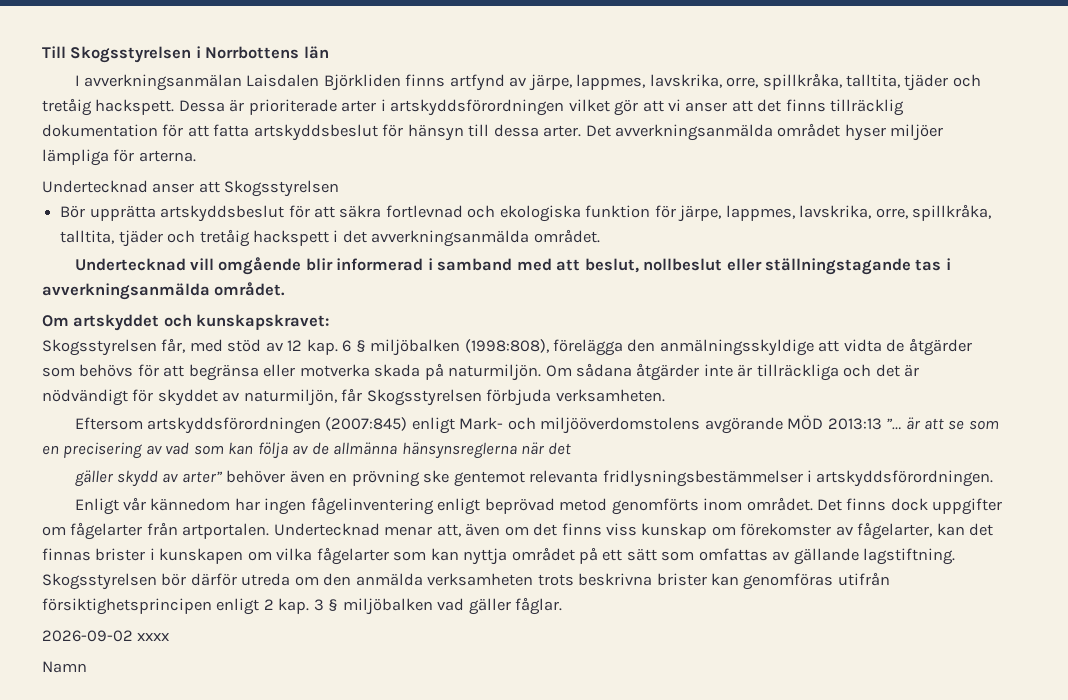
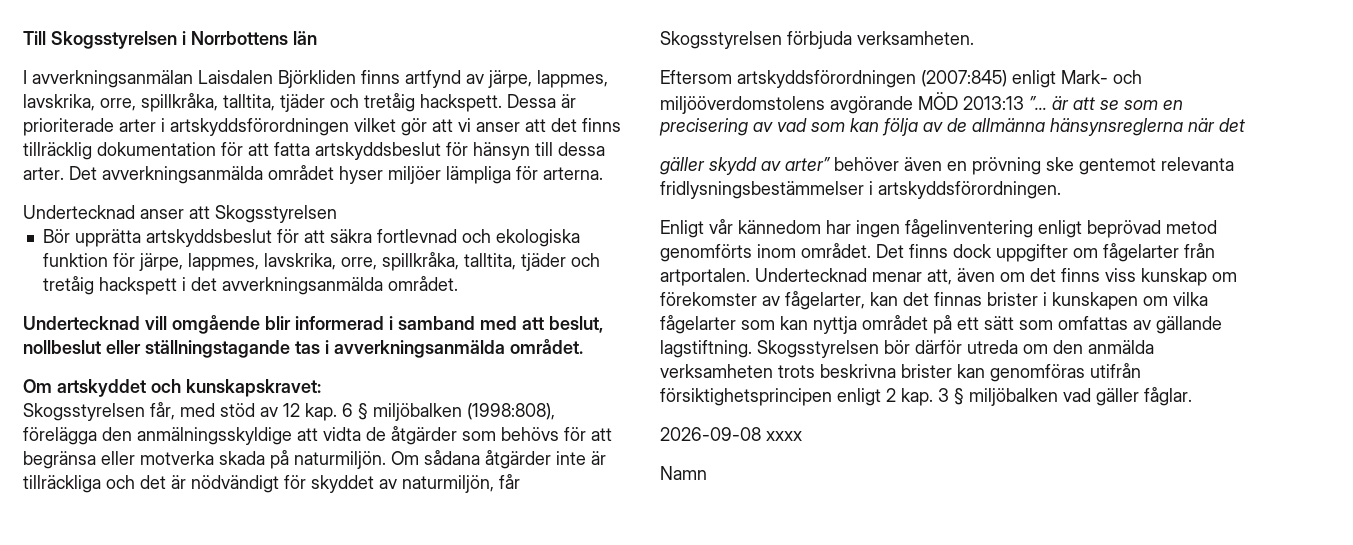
- 2026-09-02 xxxx
+ 2026-09-08 xxxx

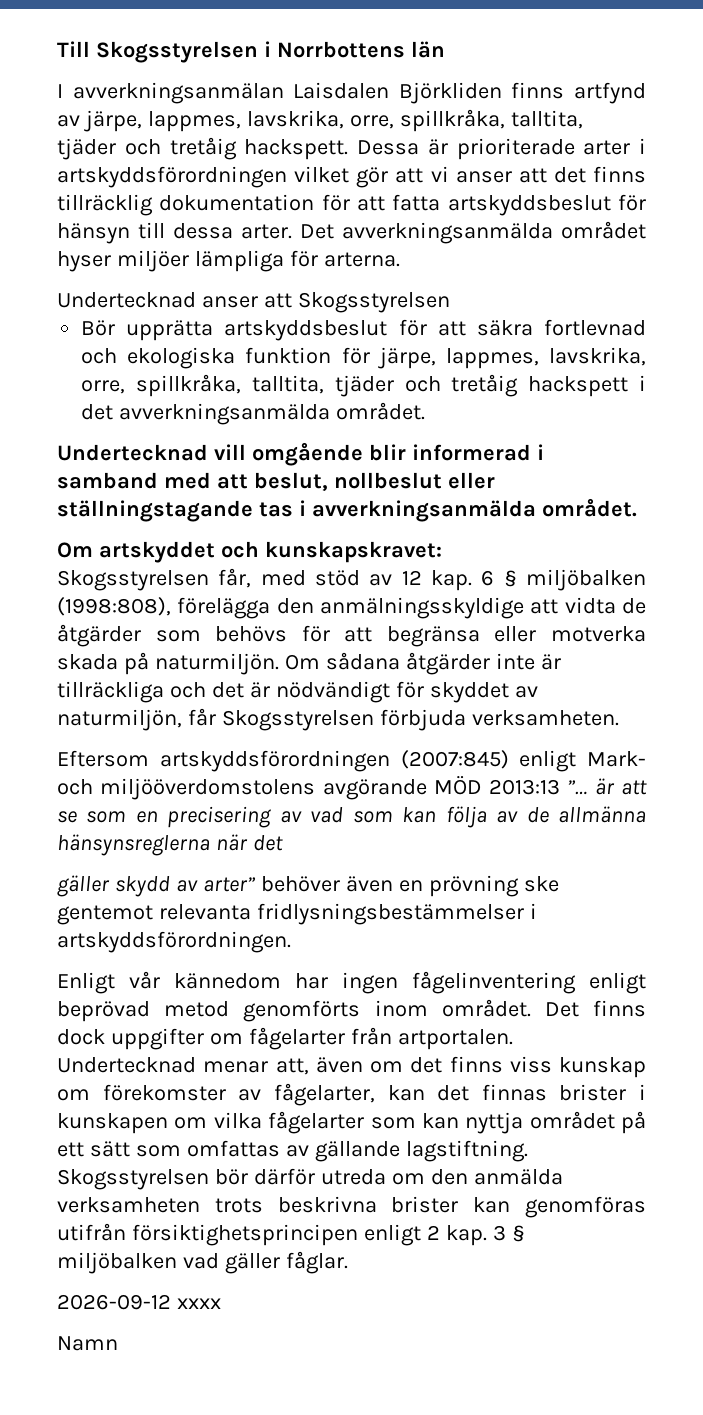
- 2026-09-08 xxxx
+ 2026-09-12 xxxx

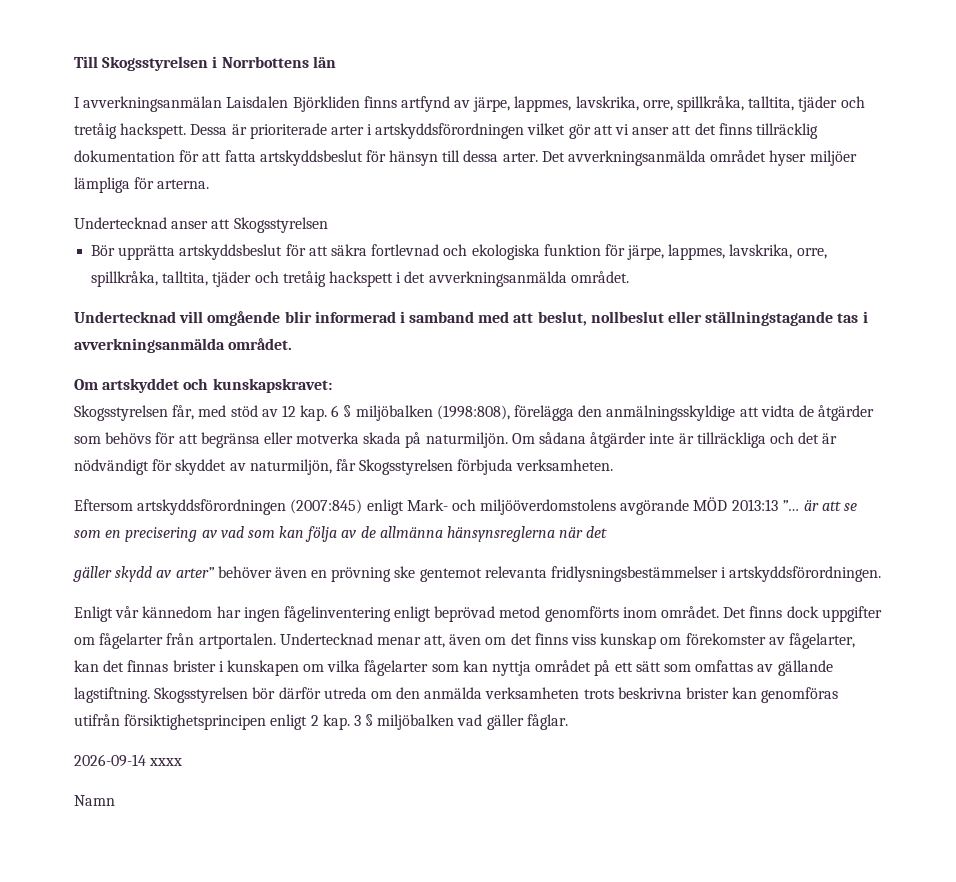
- 2026-09-12 xxxx
+ 2026-09-14 xxxx

